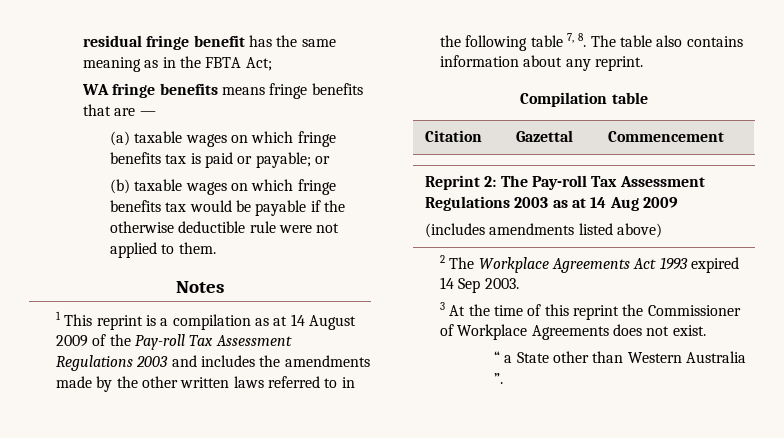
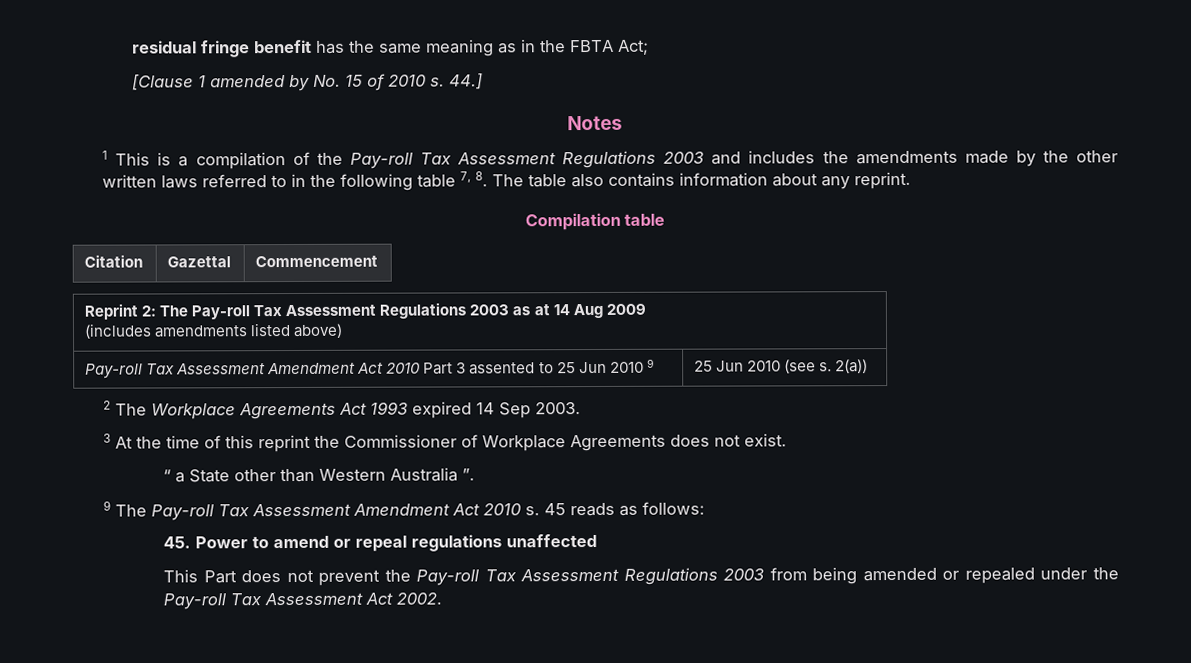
- WA fringe benefits means fringe benefits that are —
- (a) taxable wages on which fringe benefits tax is paid or payable; or
- (b) taxable wages on which fringe benefits tax would be payable if the otherwise deductible rule were not applied to them.
+ [Clause 1 amended by No. 15 of 2010 s. 44.]
- 1 This reprint is a compilation as at 14 August 2009 of the Pay-roll Tax Assessment Regulations 2003 and includes the amendments made by the other written laws referred to in the following table 7, 8. The table also contains information about any reprint.
+ 1 This is a compilation of the Pay-roll Tax Assessment Regulations 2003 and includes the amendments made by the other written laws referred to in the following table 7, 8. The table also contains information about any reprint.
+ Pay-roll Tax Assessment Amendment Act 2010 Part 3 assented to 25 Jun 2010 9 | 25 Jun 2010 (see s. 2(a))
+ 9 The Pay-roll Tax Assessment Amendment Act 2010 s. 45 reads as follows:
+ 45. Power to amend or repeal regulations unaffected
+ This Part does not prevent the Pay-roll Tax Assessment Regulations 2003 from being amended or repealed under the Pay-roll Tax Assessment Act 2002.

